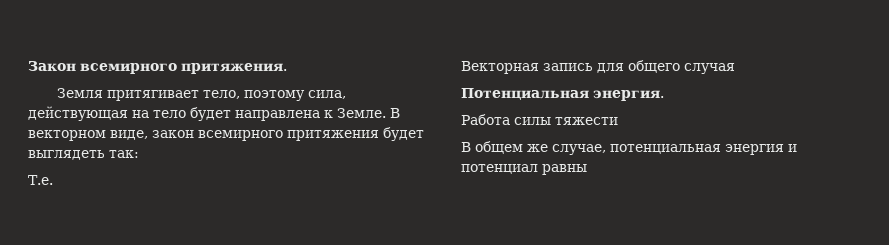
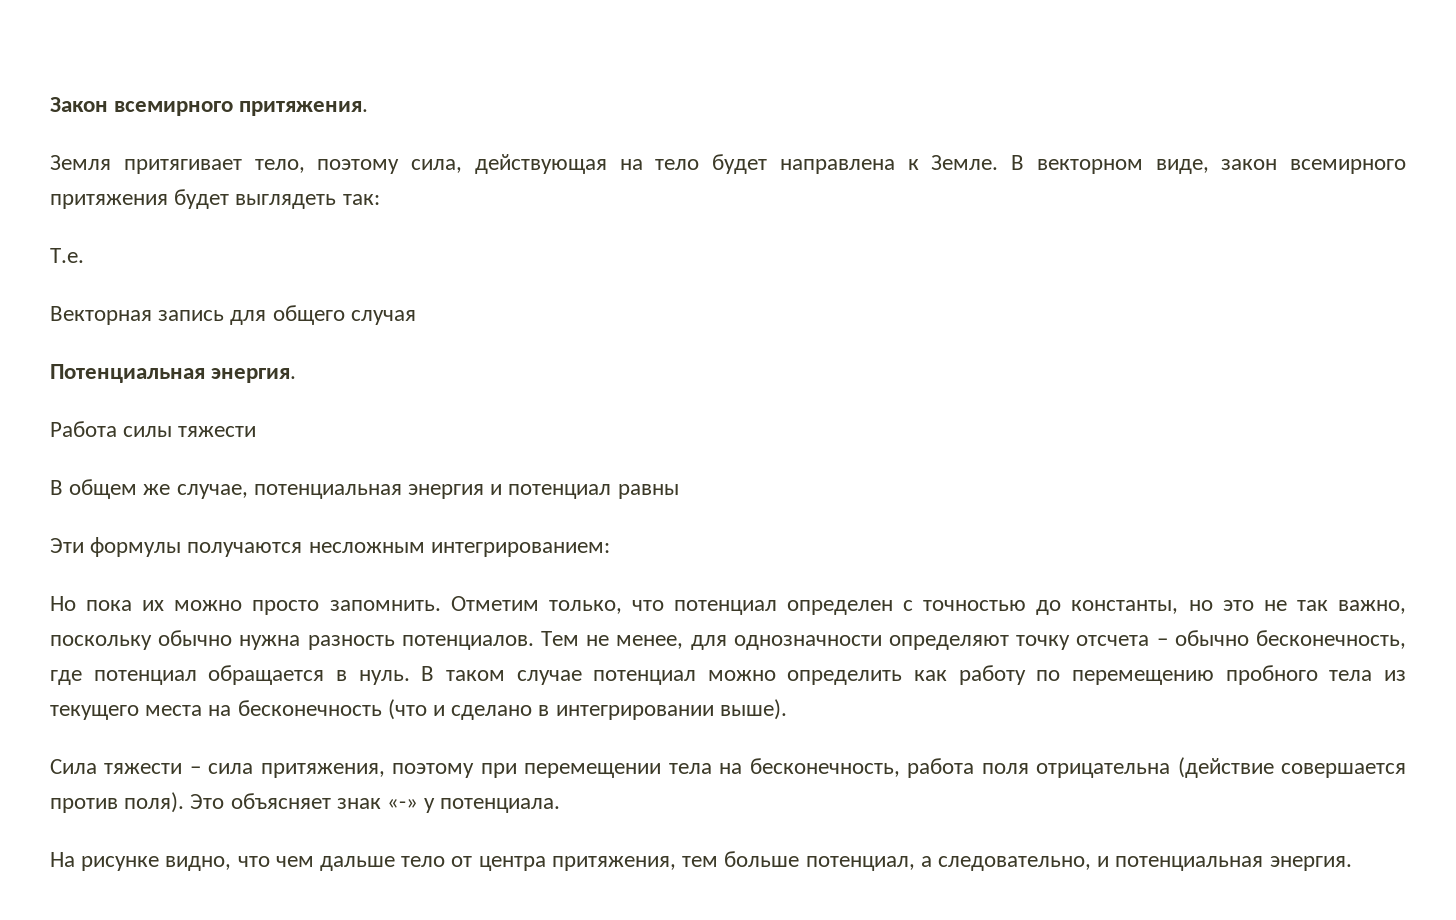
+ Эти формулы получаются несложным интегрированием:
+ Но пока их можно просто запомнить. Отметим только, что потенциал определен с точностью до константы, но это не так важно, поскольку обычно нужна разность потенциалов. Тем не менее, для однозначности определяют точку отсчета – обычно бесконечность, где потенциал обращается в нуль. В таком случае потенциал можно определить как работу по перемещению пробного тела из текущего места на бесконечность (что и сделано в интегрировании выше).
+ Сила тяжести – сила притяжения, поэтому при перемещении тела на бесконечность, работа поля отрицательна (действие совершается против поля). Это объясняет знак «-» у потенциала.
+ На рисунке видно, что чем дальше тело от центра притяжения, тем больше потенциал, а следовательно, и потенциальная энергия.

